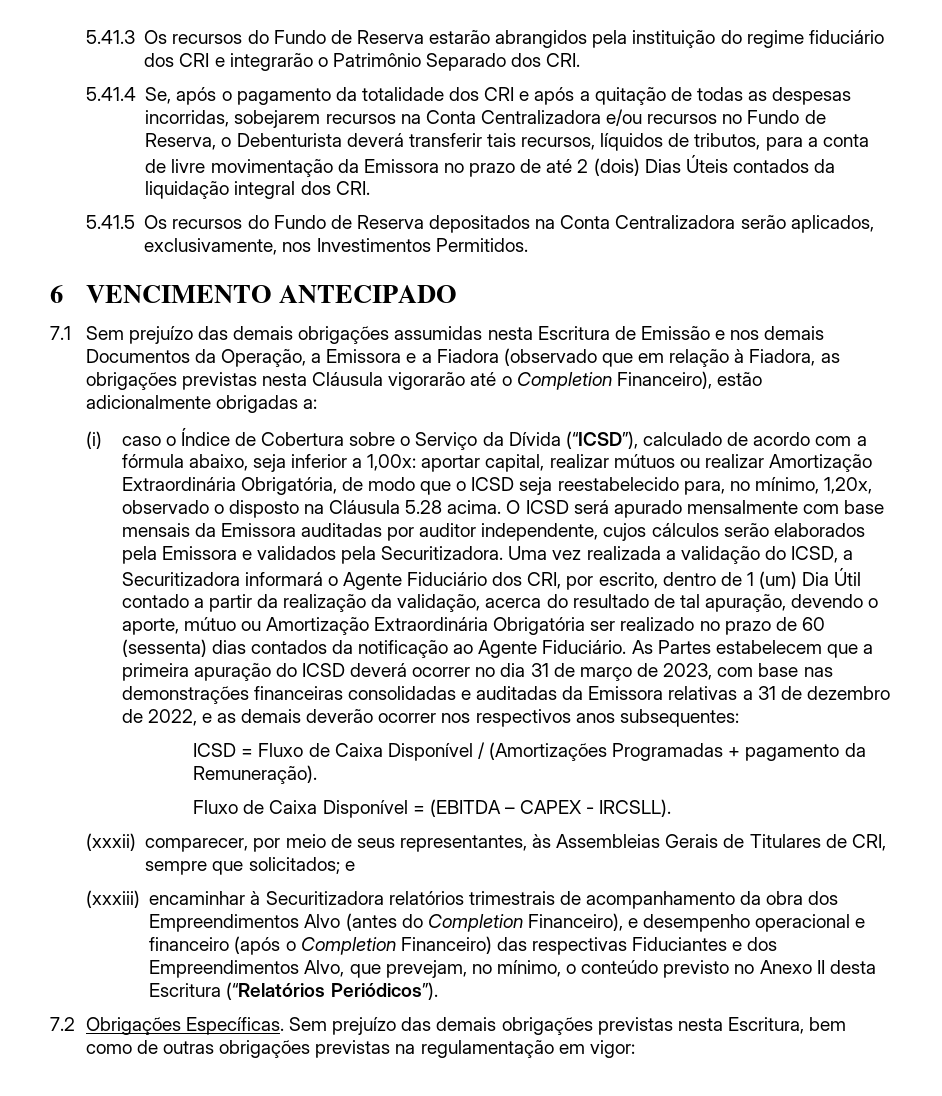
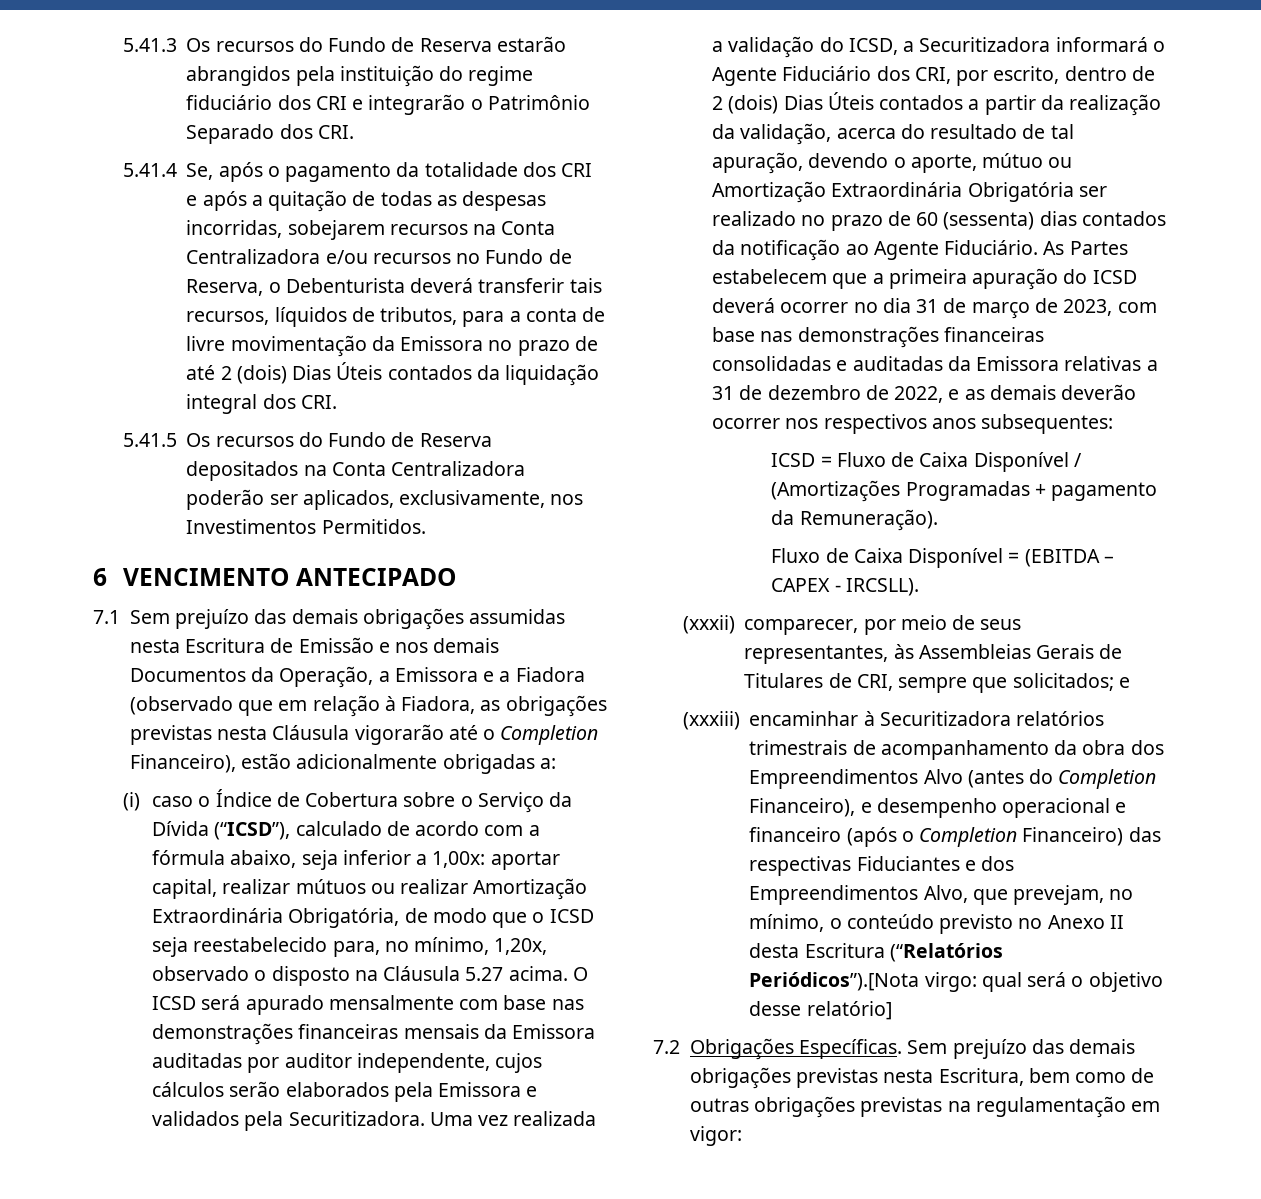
- 5.41.5 Os recursos do Fundo de Reserva depositados na Conta Centralizadora serão aplicados, exclusivamente, nos Investimentos Permitidos.
+ 5.41.5 Os recursos do Fundo de Reserva depositados na Conta Centralizadora poderão ser aplicados, exclusivamente, nos Investimentos Permitidos.
- (i) caso o Índice de Cobertura sobre o Serviço da Dívida (“ICSD”), calculado de acordo com a fórmula abaixo, seja inferior a 1,00x: aportar capital, realizar mútuos ou realizar Amortização Extraordinária Obrigatória, de modo que o ICSD seja reestabelecido para, no mínimo, 1,20x, observado o disposto na Cláusula 5.28 acima.
+ (i) caso o Índice de Cobertura sobre o Serviço da Dívida (“ICSD”), calculado de acordo com a fórmula abaixo, seja inferior a 1,00x: aportar capital, realizar mútuos ou realizar Amortização Extraordinária Obrigatória, de modo que o ICSD seja reestabelecido para, no mínimo, 1,20x, observado o disposto na Cláusula 5.27 acima.
- O ICSD será apurado mensalmente com base mensais da Emissora auditadas por auditor independente, cujos cálculos serão elaborados pela Emissora e validados pela Securitizadora.
+ O ICSD será apurado mensalmente com base nas demonstrações financeiras mensais da Emissora auditadas por auditor independente, cujos cálculos serão elaborados pela Emissora e validados pela Securitizadora.
- Uma vez realizada a validação do ICSD, a Securitizadora informará o Agente Fiduciário dos CRI, por escrito, dentro de 1 (um) Dia Útil contado a partir da realização da validação, acerca do resultado de tal apuração, devendo o aporte, mútuo ou Amortização Extraordinária Obrigatória ser realizado no prazo de 60 (sessenta) dias contados da notificação ao Agente Fiduciário.
+ Uma vez realizada a validação do ICSD, a Securitizadora informará o Agente Fiduciário dos CRI, por escrito, dentro de 2 (dois) Dias Úteis contados a partir da realização da validação, acerca do resultado de tal apuração, devendo o aporte, mútuo ou Amortização Extraordinária Obrigatória ser realizado no prazo de 60 (sessenta) dias contados da notificação ao Agente Fiduciário.
- (xxxiii) encaminhar à Securitizadora relatórios trimestrais de acompanhamento da obra dos Empreendimentos Alvo (antes do Completion Financeiro), e desempenho operacional e financeiro (após o Completion Financeiro) das respectivas Fiduciantes e dos Empreendimentos Alvo, que prevejam, no mínimo, o conteúdo previsto no Anexo II desta Escritura (“Relatórios Periódicos”).
+ (xxxiii) encaminhar à Securitizadora relatórios trimestrais de acompanhamento da obra dos Empreendimentos Alvo (antes do Completion Financeiro), e desempenho operacional e financeiro (após o Completion Financeiro) das respectivas Fiduciantes e dos Empreendimentos Alvo, que prevejam, no mínimo, o conteúdo previsto no Anexo II desta Escritura (“Relatórios Periódicos”).[Nota virgo: qual será o objetivo desse relatório]

